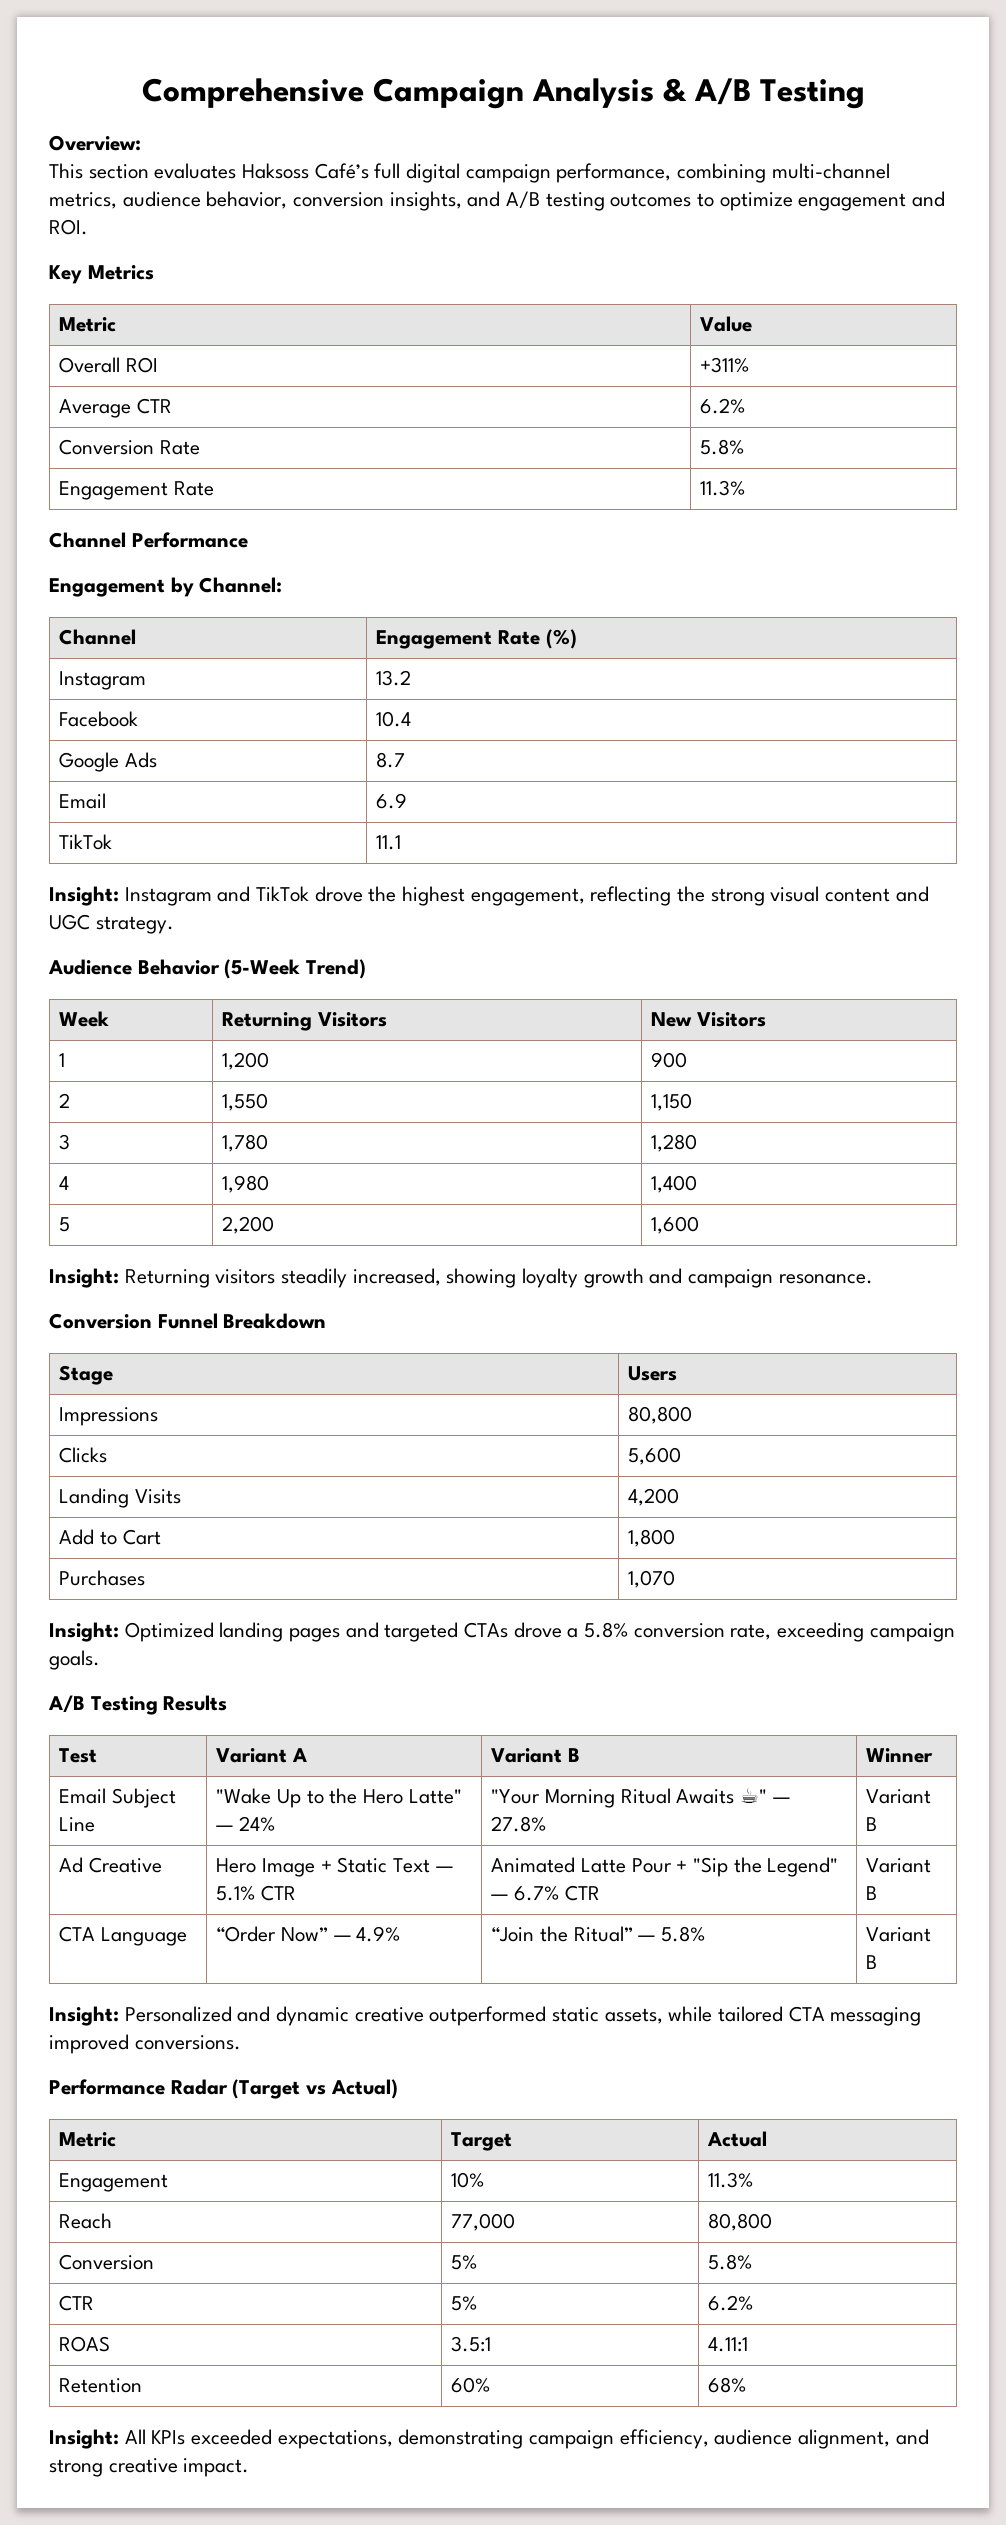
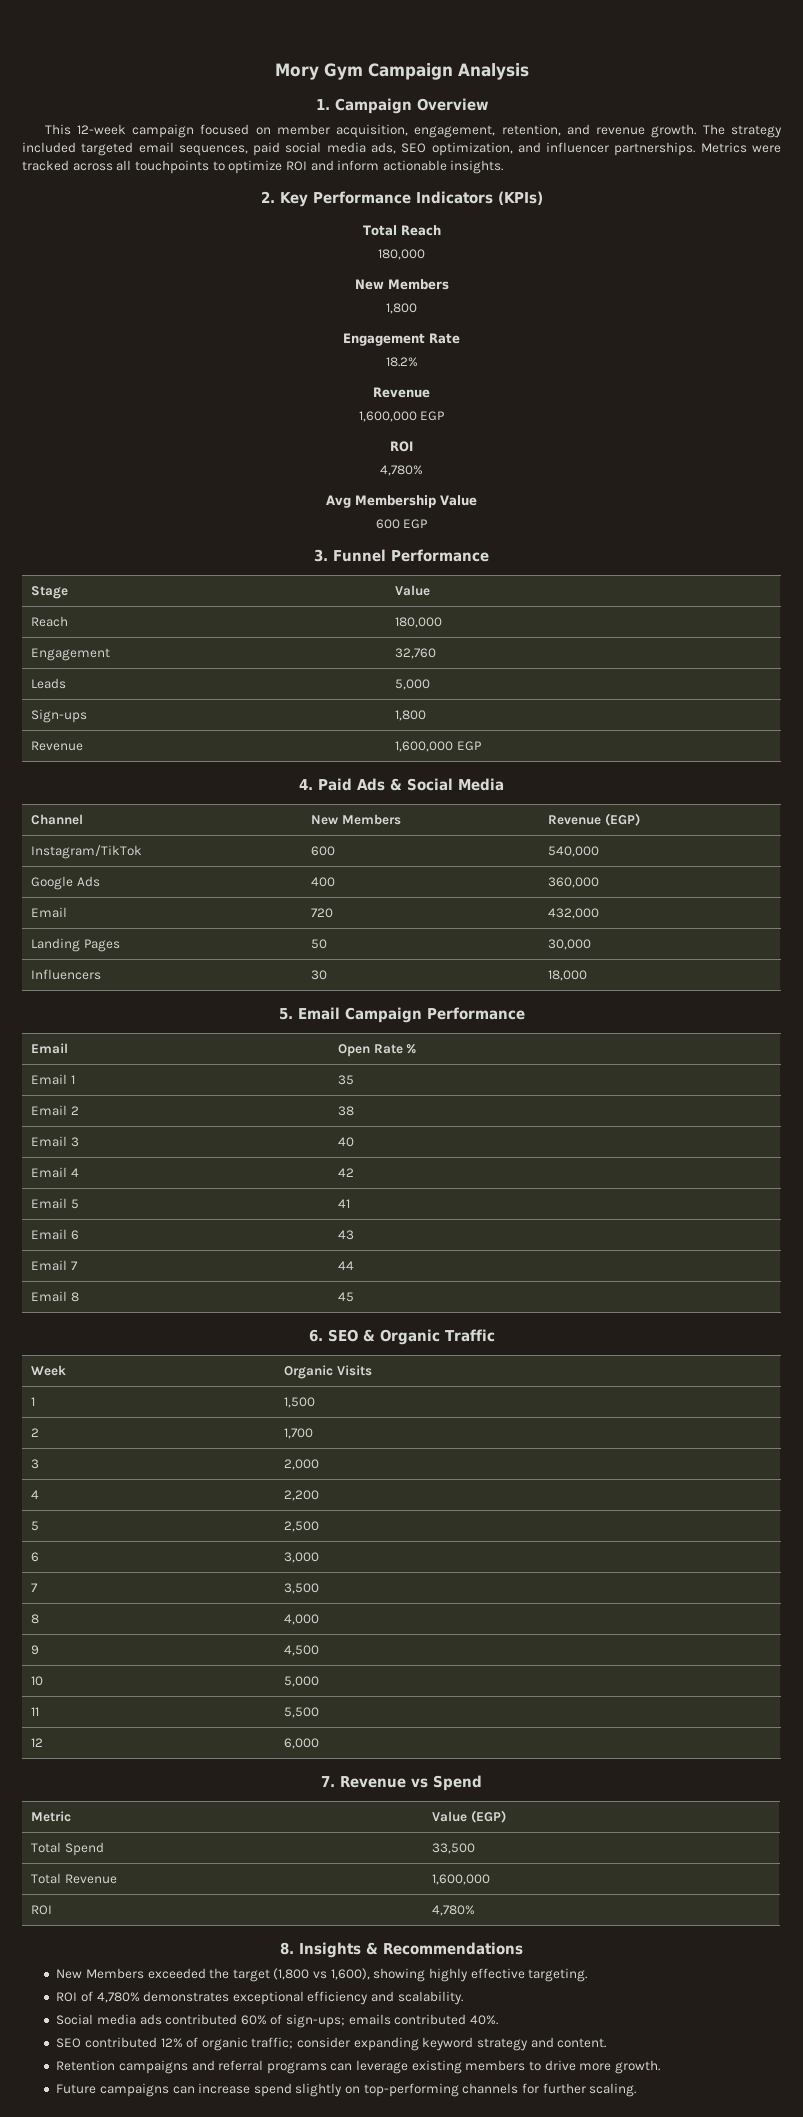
- Comprehensive Campaign Analysis & A/B Testing
- Overview:
- This section evaluates Haksoss Café’s full digital campaign performance, combining multi-channel metrics, audience behavior, conversion insights, and A/B testing outcomes to optimize engagement and ROI.
- Key Metrics
- Metric | Value
- Overall ROI | +311%
- Average CTR | 6.2%
- Conversion Rate | 5.8%
- Engagement Rate | 11.3%
- Channel Performance
- Engagement by Channel:
- Channel | Engagement Rate (%)
- Instagram | 13.2
- Facebook | 10.4
- Google Ads | 8.7
- Email | 6.9
- TikTok | 11.1
- Insight: Instagram and TikTok drove the highest engagement, reflecting the strong visual content and UGC strategy.
- Audience Behavior (5-Week Trend)
- Week | Returning Visitors | New Visitors
- 1 | 1,200 | 900
- 2 | 1,550 | 1,150
- 3 | 1,780 | 1,280
- 4 | 1,980 | 1,400
- 5 | 2,200 | 1,600
- Insight: Returning visitors steadily increased, showing loyalty growth and campaign resonance.
- Conversion Funnel Breakdown
- Stage | Users
- Impressions | 80,800
- Clicks | 5,600
- Landing Visits | 4,200
- Add to Cart | 1,800
- Purchases | 1,070
- Insight: Optimized landing pages and targeted CTAs drove a 5.8% conversion rate, exceeding campaign goals.
- A/B Testing Results
- Test | Variant A | Variant B | Winner
- Email Subject Line | "Wake Up to the Hero Latte" — 24% | "Your Morning Ritual Awaits ☕" — 27.8% | Variant B
- Ad Creative | Hero Image + Static Text — 5.1% CTR | Animated Latte Pour + "Sip the Legend" — 6.7% CTR | Variant B
- CTA Language | “Order Now” — 4.9% | “Join the Ritual” — 5.8% | Variant B
- Insight: Personalized and dynamic creative outperformed static assets, while tailored CTA messaging improved conversions.
- Performance Radar (Target vs Actual)
- Metric | Target | Actual
- Engagement | 10% | 11.3%
- Reach | 77,000 | 80,800
- Conversion | 5% | 5.8%
- CTR | 5% | 6.2%
- ROAS | 3.5:1 | 4.11:1
- Retention | 60% | 68%
- Insight: All KPIs exceeded expectations, demonstrating campaign efficiency, audience alignment, and strong creative impact.
+ Mory Gym Campaign Analysis
+ 1. Campaign Overview
+ This 12-week campaign focused on member acquisition, engagement, retention, and revenue growth. The strategy included targeted email sequences, paid social media ads, SEO optimization, and influencer partnerships. Metrics were tracked across all touchpoints to optimize ROI and inform actionable insights.
+ 2. Key Performance Indicators (KPIs)
+ Total Reach
+ 180,000
+ New Members
+ 1,800
+ Engagement Rate
+ 18.2%
+ Revenue
+ 1,600,000 EGP
+ ROI
+ 4,780%
+ Avg Membership Value
+ 600 EGP
+ 3. Funnel Performance
+ Stage | Value
+ Reach | 180,000
+ Engagement | 32,760
+ Leads | 5,000
+ Sign-ups | 1,800
+ Revenue | 1,600,000 EGP
+ 4. Paid Ads & Social Media
+ Channel | New Members | Revenue (EGP)
+ Instagram/TikTok | 600 | 540,000
+ Google Ads | 400 | 360,000
+ Email | 720 | 432,000
+ Landing Pages | 50 | 30,000
+ Influencers | 30 | 18,000
+ 5. Email Campaign Performance
+ Email | Open Rate %
+ Email 1 | 35
+ Email 2 | 38
+ Email 3 | 40
+ Email 4 | 42
+ Email 5 | 41
+ Email 6 | 43
+ Email 7 | 44
+ Email 8 | 45
+ 6. SEO & Organic Traffic
+ Week | Organic Visits
+ 1 | 1,500
+ 2 | 1,700
+ 3 | 2,000
+ 4 | 2,200
+ 5 | 2,500
+ 6 | 3,000
+ 7 | 3,500
+ 8 | 4,000
+ 9 | 4,500
+ 10 | 5,000
+ 11 | 5,500
+ 12 | 6,000
+ 7. Revenue vs Spend
+ Metric | Value (EGP)
+ Total Spend | 33,500
+ Total Revenue | 1,600,000
+ ROI | 4,780%
+ 8. Insights & Recommendations
+ New Members exceeded the target (1,800 vs 1,600), showing highly effective targeting.
+ ROI of 4,780% demonstrates exceptional efficiency and scalability.
+ Social media ads contributed 60% of sign-ups; emails contributed 40%.
+ SEO contributed 12% of organic traffic; consider expanding keyword strategy and content.
+ Retention campaigns and referral programs can leverage existing members to drive more growth.
+ Future campaigns can increase spend slightly on top-performing channels for further scaling.

